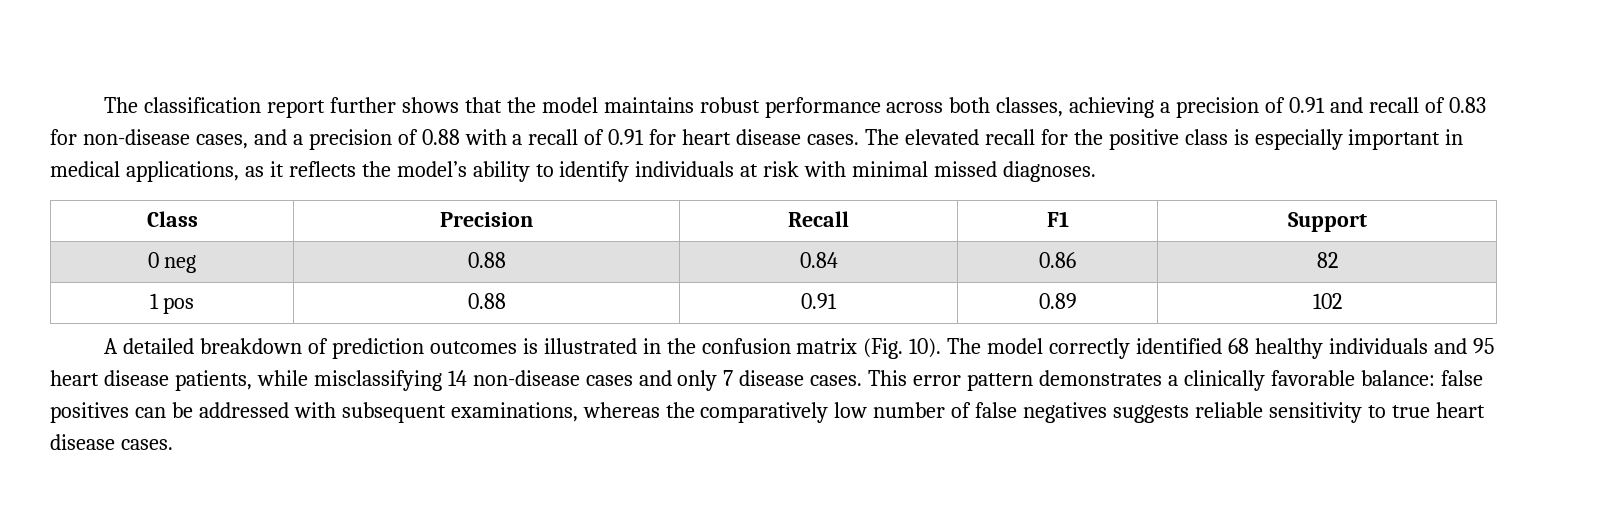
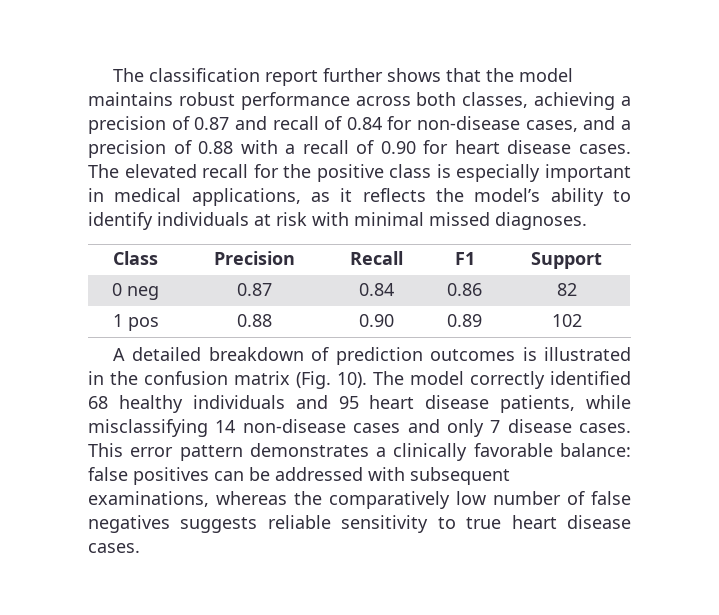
- The classification report further shows that the model maintains robust performance across both classes, achieving a precision of 0.91 and recall of 0.83 for non-disease cases, and a precision of 0.88 with a recall of 0.91 for heart disease cases.
+ The classification report further shows that the model maintains robust performance across both classes, achieving a precision of 0.87 and recall of 0.84 for non-disease cases, and a precision of 0.88 with a recall of 0.90 for heart disease cases.
- 0 neg | 0.88 | 0.84 | 0.86 | 82
+ 0 neg | 0.87 | 0.84 | 0.86 | 82
- 1 pos | 0.88 | 0.91 | 0.89 | 102
+ 1 pos | 0.88 | 0.90 | 0.89 | 102

